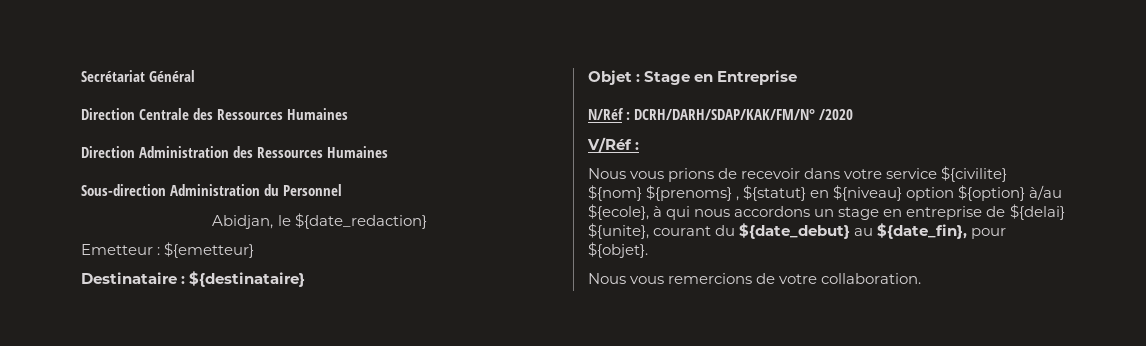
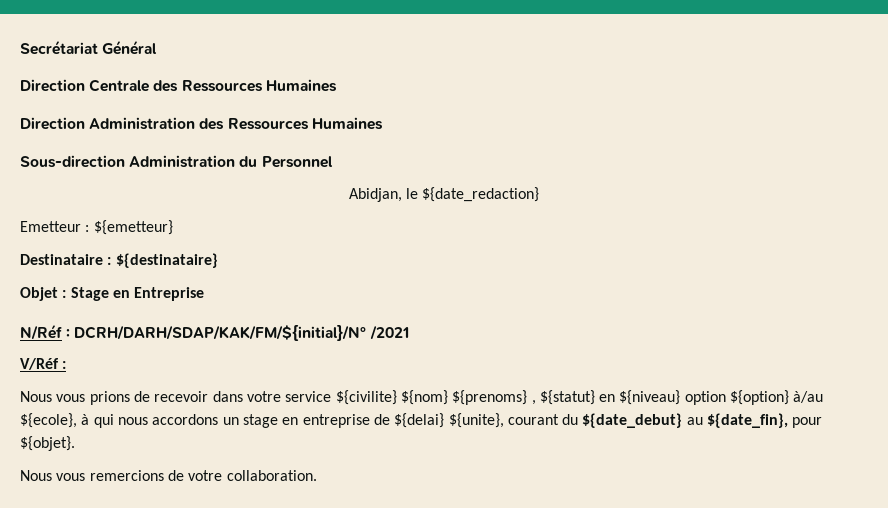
- N/Réf : DCRH/DARH/SDAP/KAK/FM/N° /2020
+ N/Réf : DCRH/DARH/SDAP/KAK/FM/${initial}/N° /2021

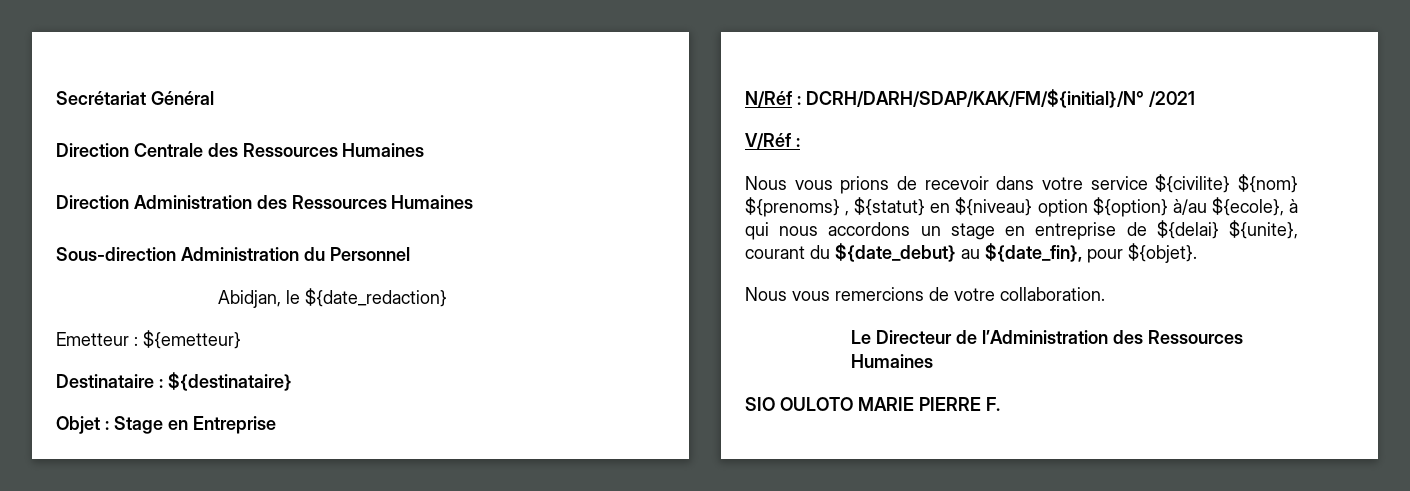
+ Le Directeur de l’Administration des Ressources Humaines
+ SIO OULOTO MARIE PIERRE F.

